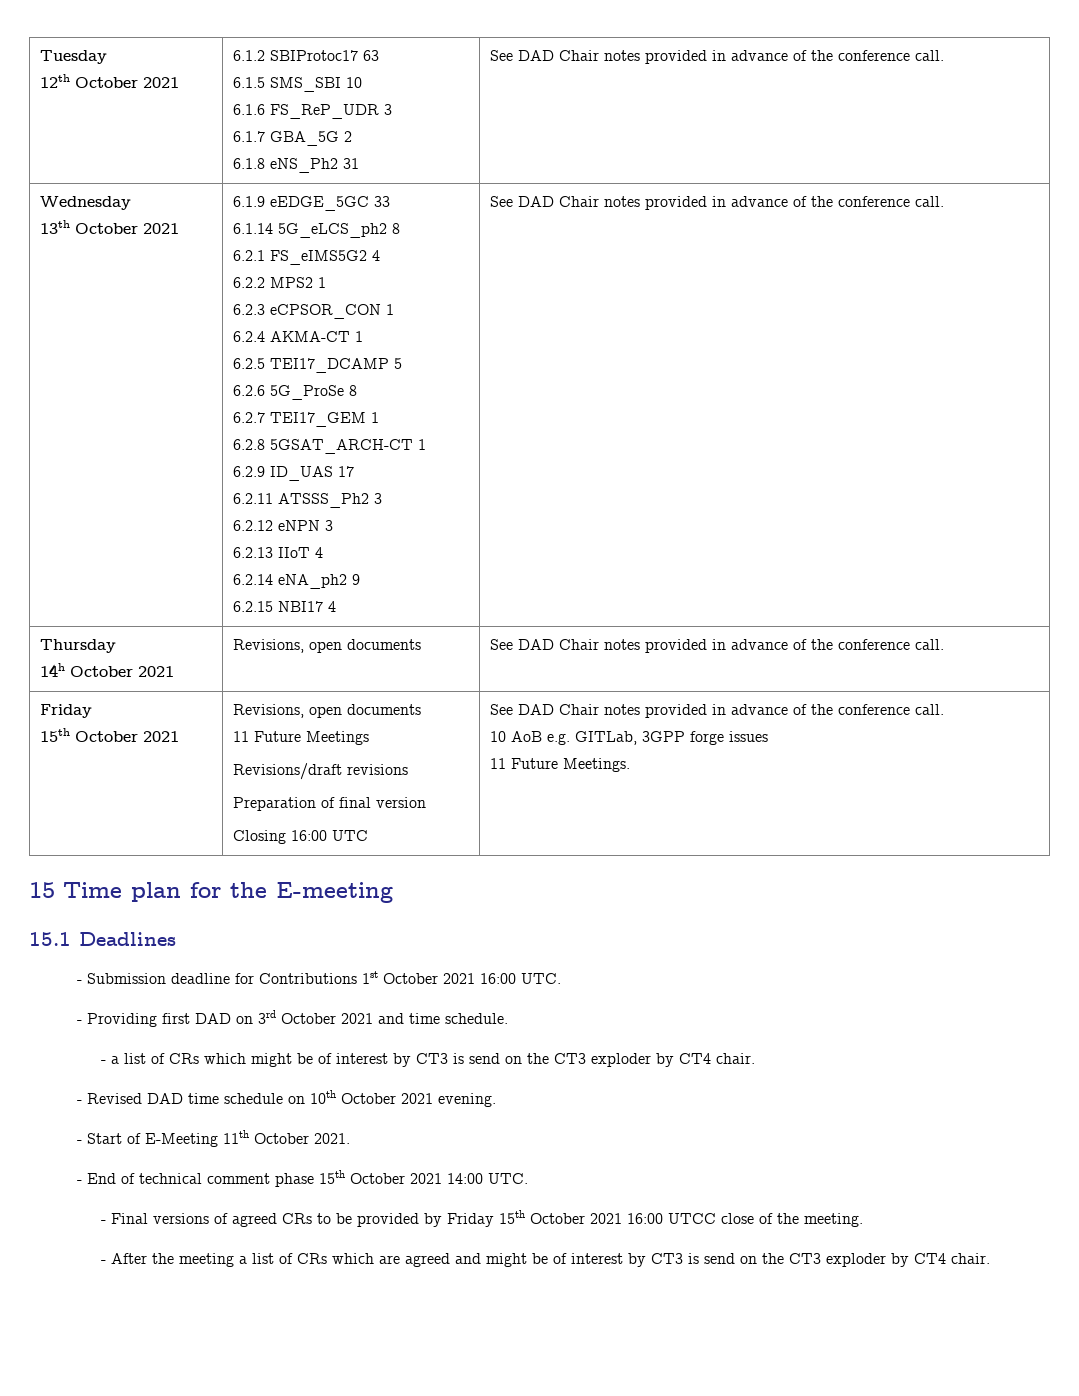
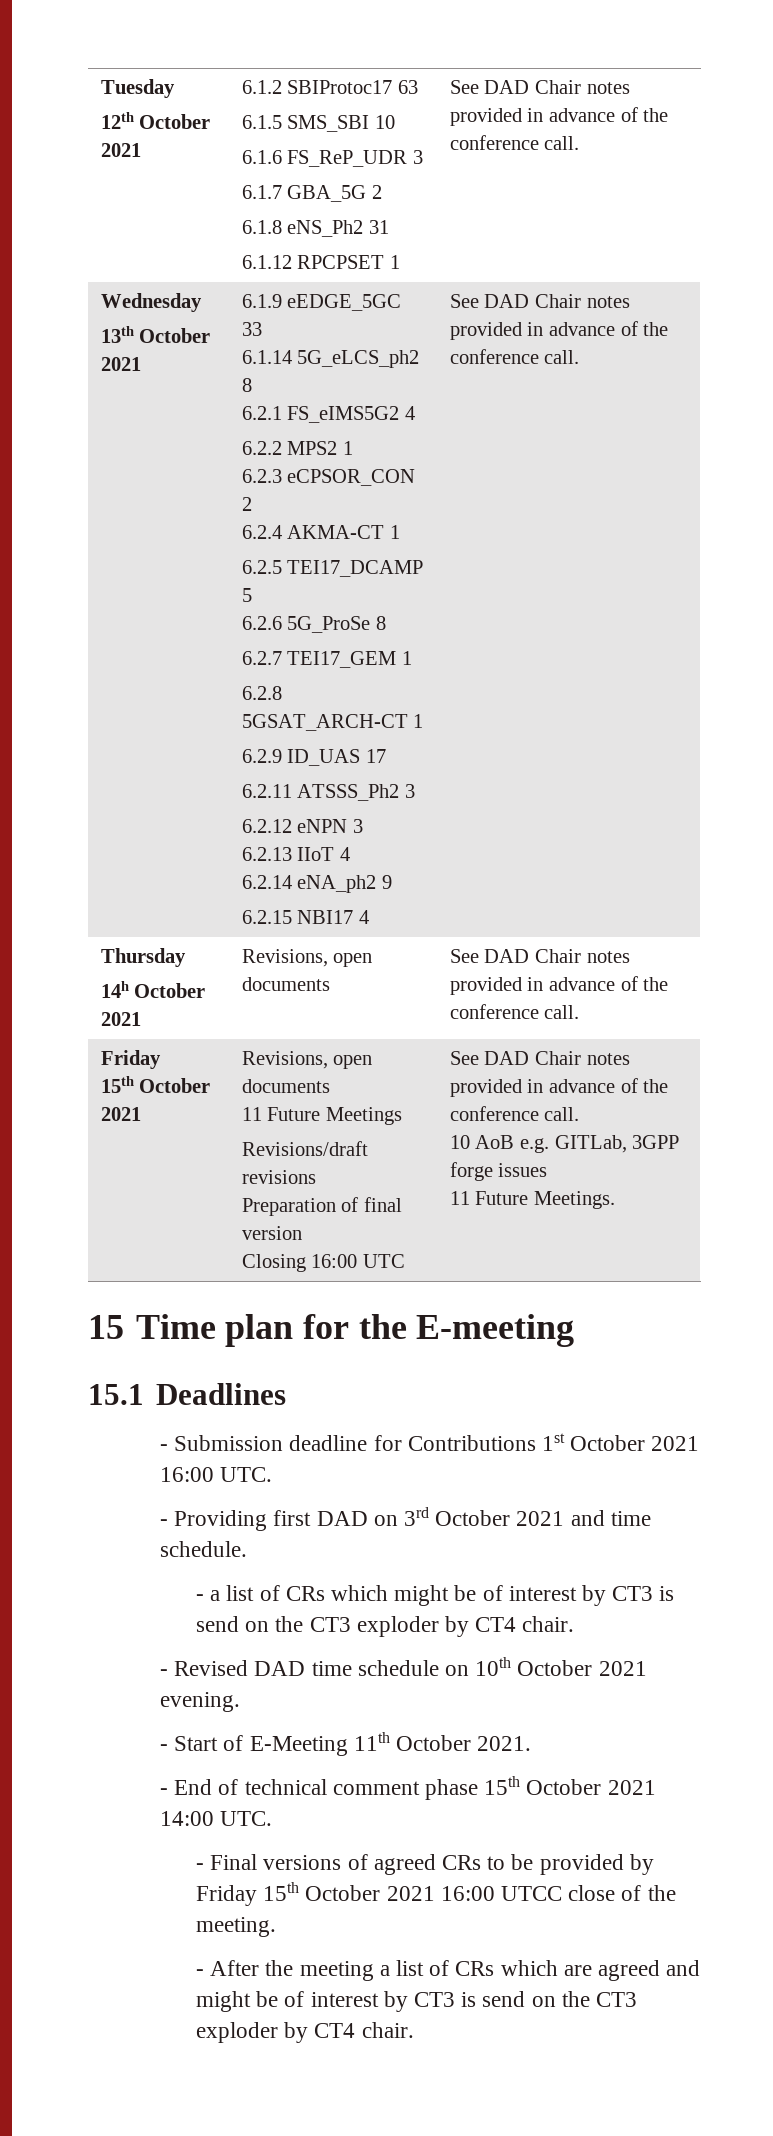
  Tuesday
  12th October 2021 | 6.1.2 SBIProtoc17 63
  6.1.5 SMS_SBI 10
  6.1.6 FS_ReP_UDR 3
  6.1.7 GBA_5G 2
- 6.1.8 eNS_Ph2 31 | See DAD Chair notes provided in advance of the conference call.
+ 6.1.8 eNS_Ph2 31
+ 6.1.12 RPCPSET 1 | See DAD Chair notes provided in advance of the conference call.
- 6.2.3 eCPSOR_CON 1
+ 6.2.3 eCPSOR_CON 2

